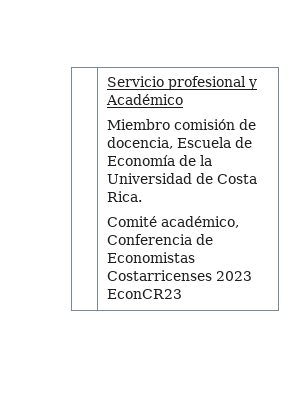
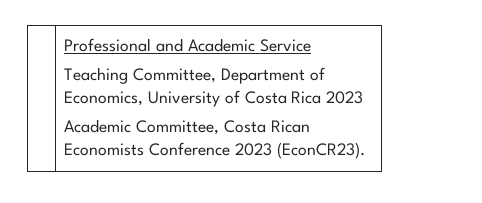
- | Servicio profesional y Académico
- Miembro comisión de docencia, Escuela de Economía de la Universidad de Costa Rica.
- Comité académico, Conferencia de Economistas Costarricenses 2023 EconCR23
+ | Professional and Academic Service
+ Teaching Committee, Department of Economics, University of Costa Rica 2023
+ Academic Committee, Costa Rican Economists Conference 2023 (EconCR23).

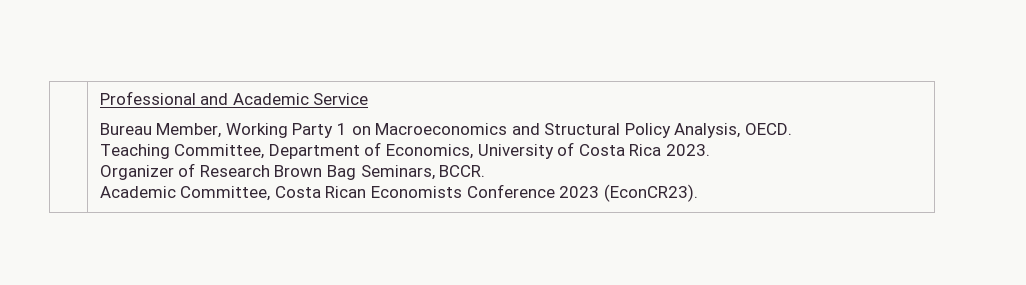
+ Bureau Member, Working Party 1 on Macroeconomics and Structural Policy Analysis, OECD.
- Teaching Committee, Department of Economics, University of Costa Rica 2023
+ Teaching Committee, Department of Economics, University of Costa Rica 2023.
+ Organizer of Research Brown Bag Seminars, BCCR.

